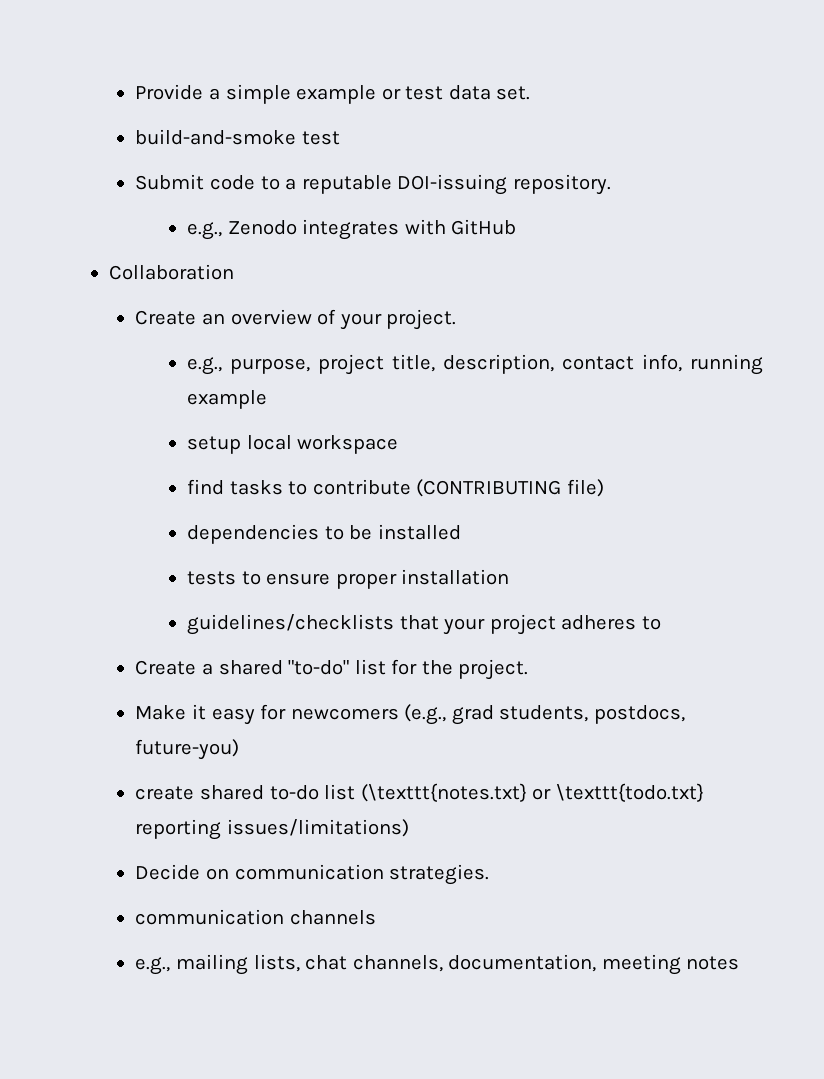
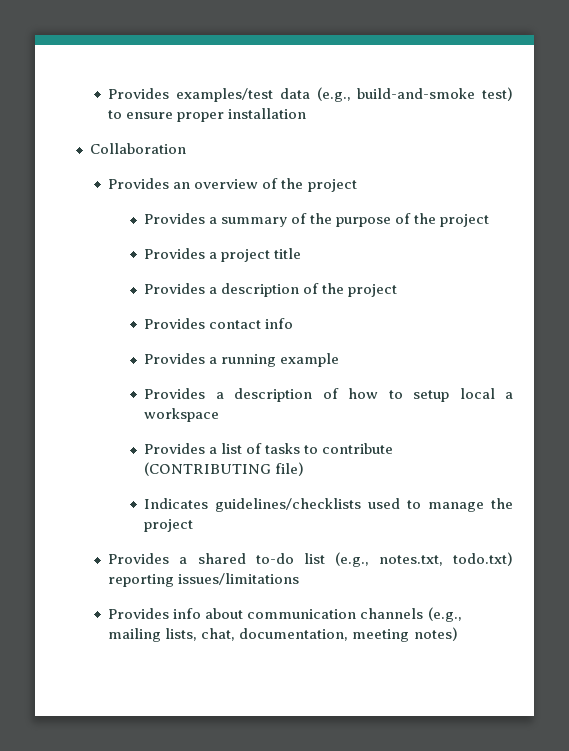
- Provide a simple example or test data set.
- build-and-smoke test
- Submit code to a reputable DOI-issuing repository.
- e.g., Zenodo integrates with GitHub
+ Provides examples/test data (e.g., build-and-smoke test) to ensure proper installation
- Create an overview of your project.
- e.g., purpose, project title, description, contact info, running example
- setup local workspace
+ Provides an overview of the project
+ Provides a summary of the purpose of the project
+ Provides a project title
+ Provides a description of the project
+ Provides contact info
+ Provides a running example
+ Provides a description of how to setup local a workspace
- find tasks to contribute (CONTRIBUTING file)
+ Provides a list of tasks to contribute (CONTRIBUTING file)
- dependencies to be installed
- tests to ensure proper installation
- guidelines/checklists that your project adheres to
- Create a shared "to-do" list for the project.
- Make it easy for newcomers (e.g., grad students, postdocs, future-you)
- create shared to-do list (\texttt{notes.txt} or \texttt{todo.txt} reporting issues/limitations)
- Decide on communication strategies.
- communication channels
- e.g., mailing lists, chat channels, documentation, meeting notes
+ Indicates guidelines/checklists used to manage the project
+ Provides a shared to-do list (e.g., notes.txt, todo.txt) reporting issues/limitations
+ Provides info about communication channels (e.g., mailing lists, chat, documentation, meeting notes)

